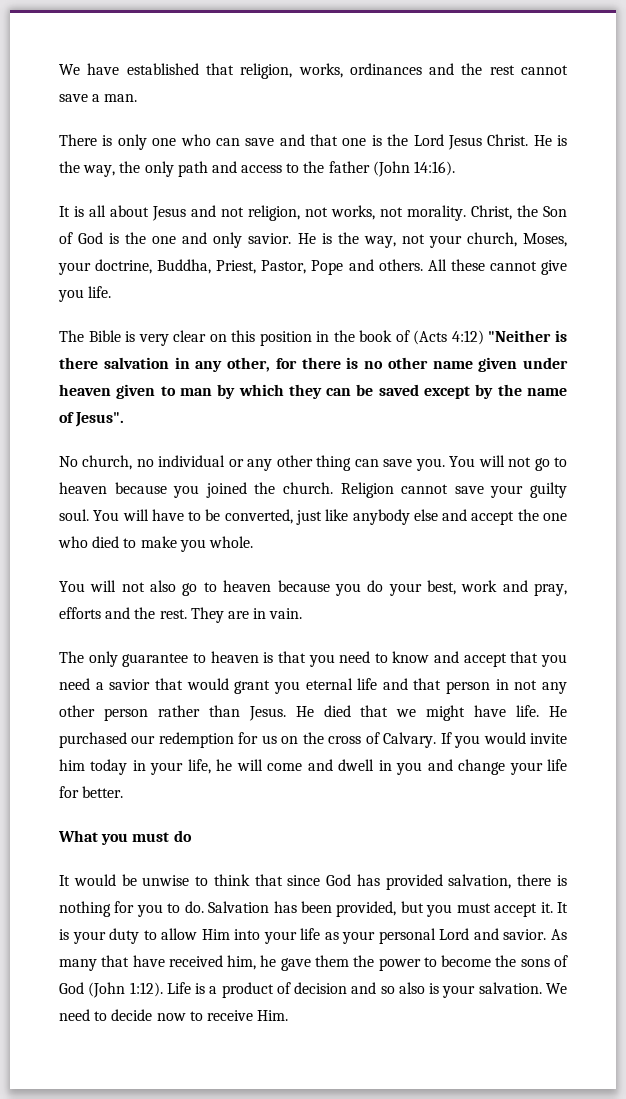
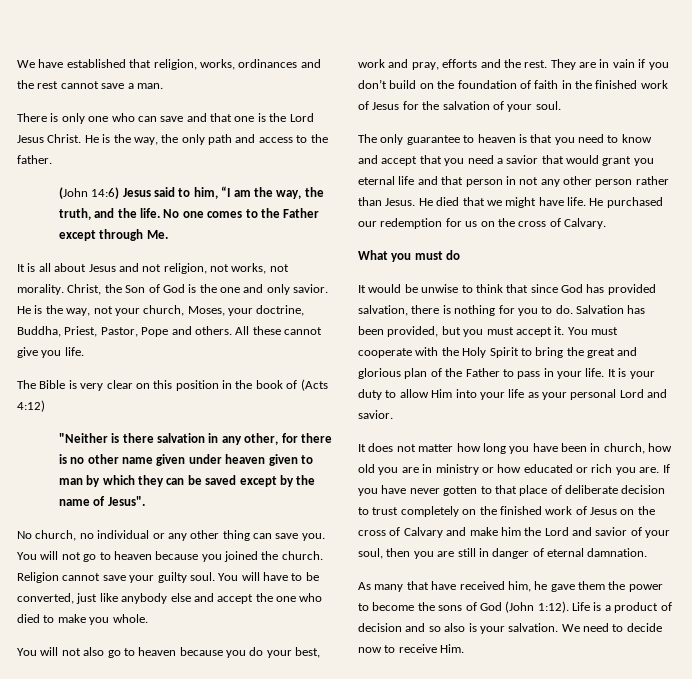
- He is the way, the only path and access to the father (John 14:16).
+ He is the way, the only path and access to the father.
+ (John 14:6) Jesus said to him, “I am the way, the truth, and the life. No one comes to the Father except through Me.
- The Bible is very clear on this position in the book of (Acts 4:12) "Neither is there salvation in any other, for there is no other name given under heaven given to man by which they can be saved except by the name of Jesus".
+ The Bible is very clear on this position in the book of (Acts 4:12)
+ "Neither is there salvation in any other, for there is no other name given under heaven given to man by which they can be saved except by the name of Jesus".
- They are in vain.
+ They are in vain if you don’t build on the foundation of faith in the finished work of Jesus for the salvation of your soul.
- If you would invite him today in your life, he will come and dwell in you and change your life for better.
+ You must cooperate with the Holy Spirit to bring the great and glorious plan of the Father to pass in your life.
- It is your duty to allow Him into your life as your personal Lord and savior. As many that have received him, he gave them the power to become the sons of God (John 1:12).
+ It is your duty to allow Him into your life as your personal Lord and savior.
+ It does not matter how long you have been in church, how old you are in ministry or how educated or rich you are. If you have never gotten to that place of deliberate decision to trust completely on the finished work of Jesus on the cross of Calvary and make him the Lord and savior of your soul, then you are still in danger of eternal damnation.
+ As many that have received him, he gave them the power to become the sons of God (John 1:12).

